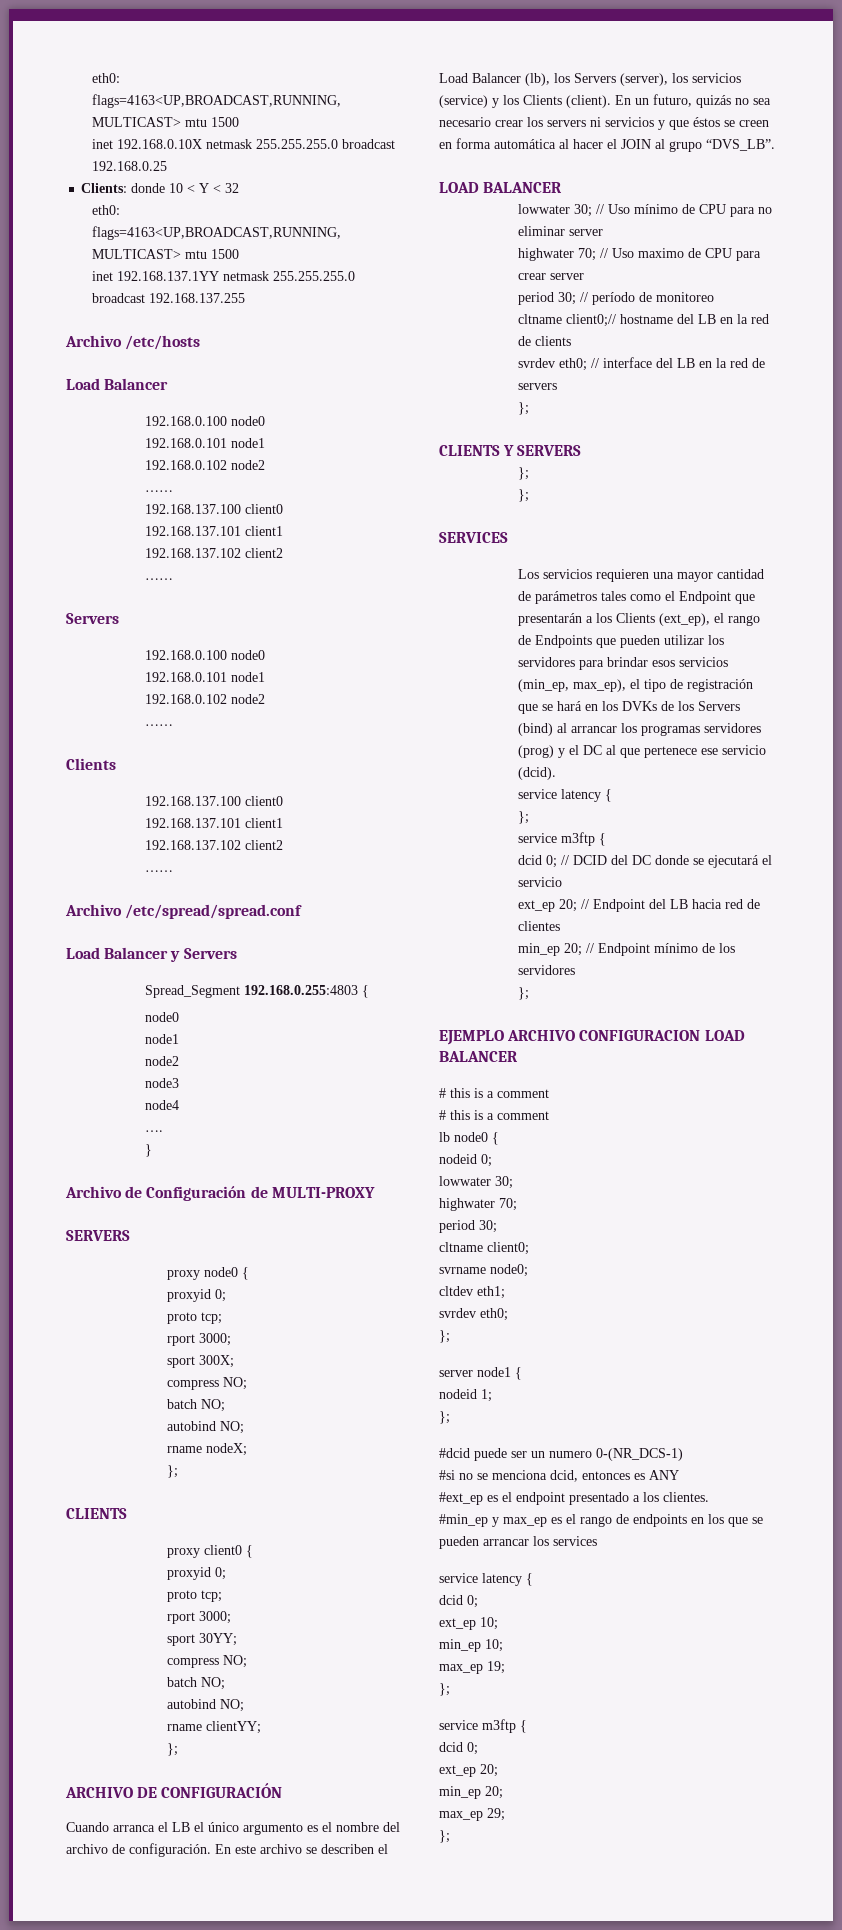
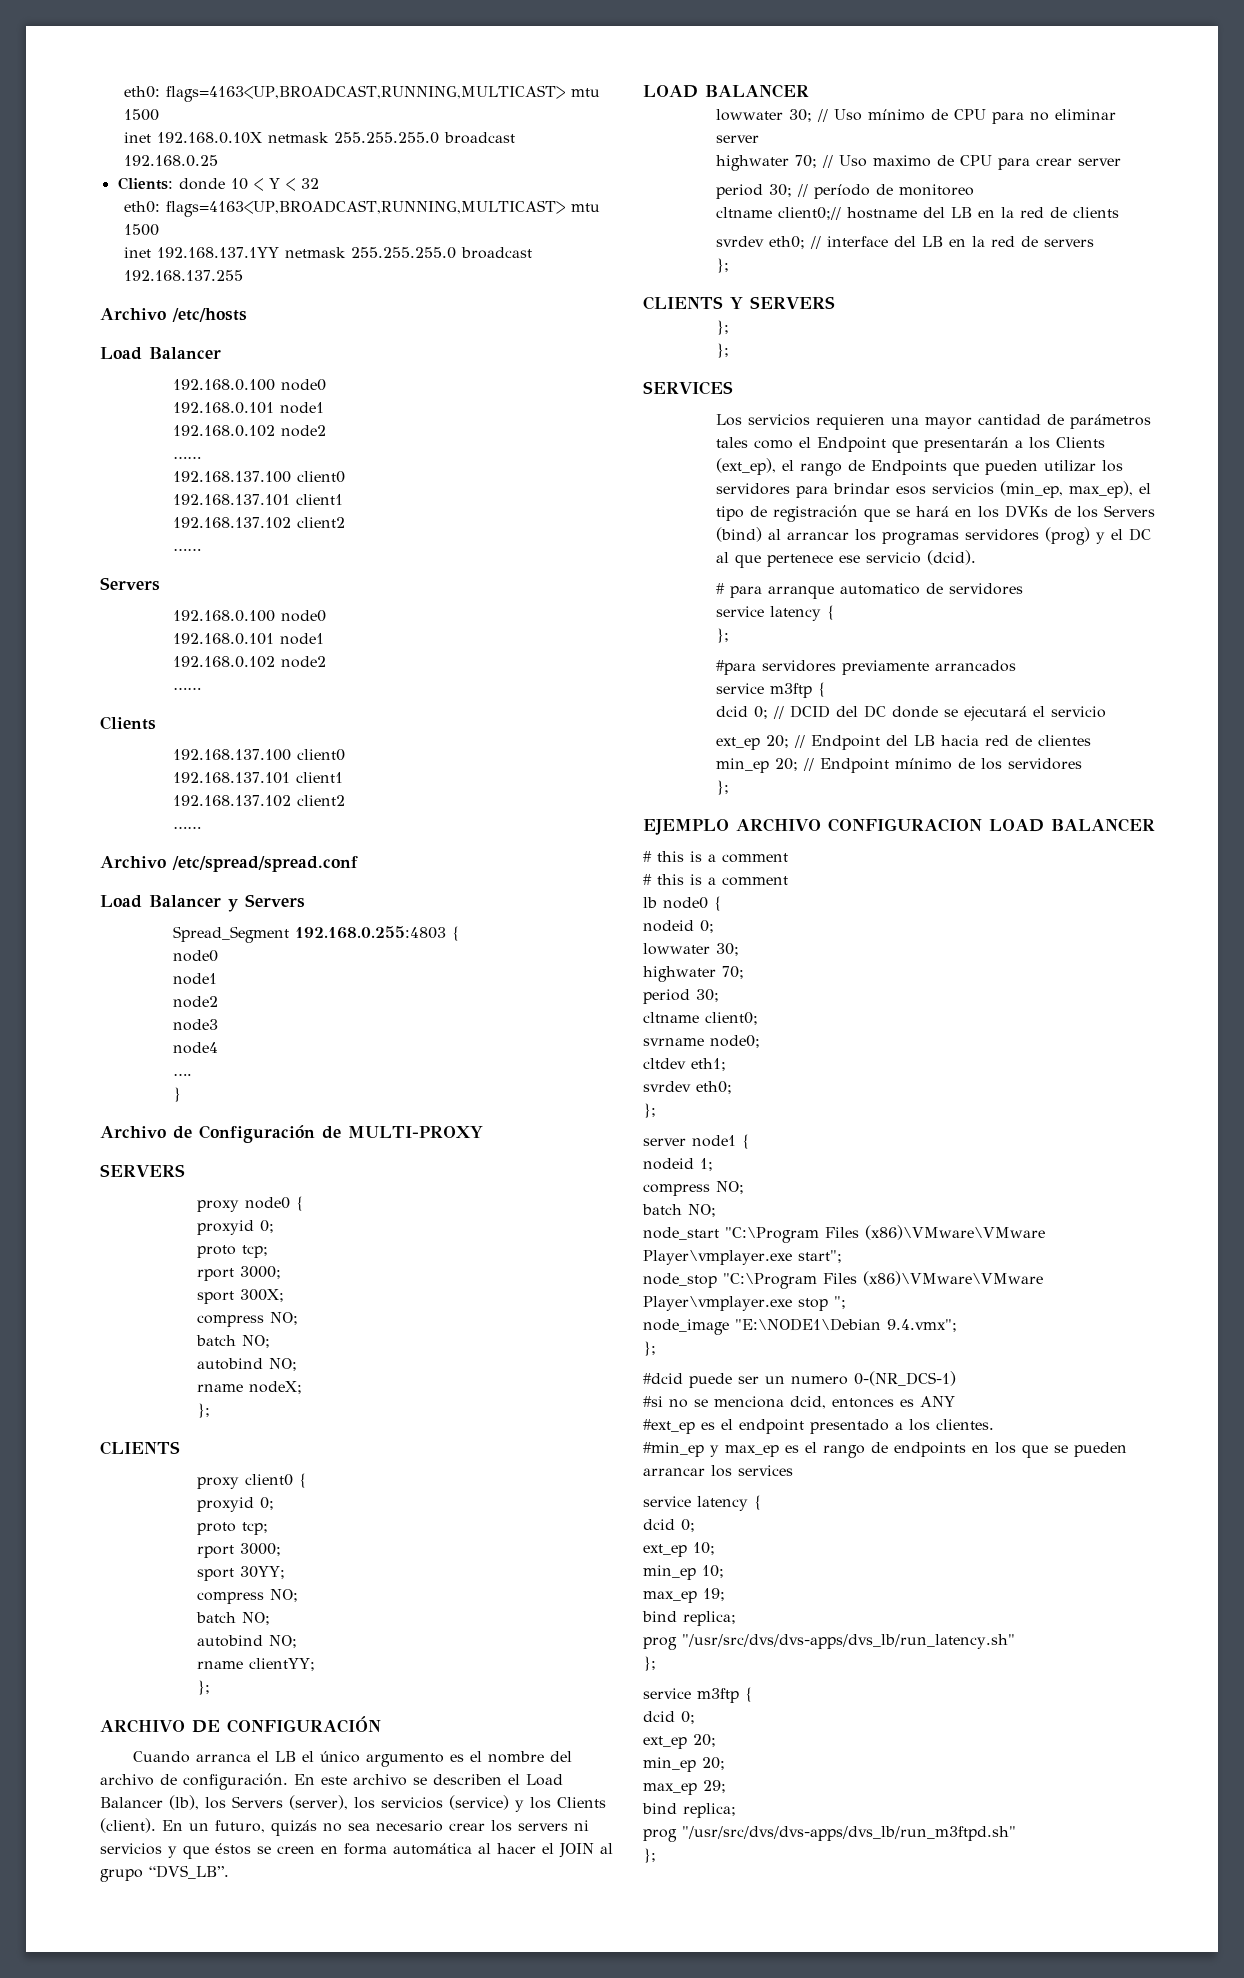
+ # para arranque automatico de servidores
+ #para servidores previamente arrancados
  nodeid 1;
+ compress NO;
+ batch NO;
+ node_start "C:\Program Files (x86)\VMware\VMware Player\vmplayer.exe start";
+ node_stop "C:\Program Files (x86)\VMware\VMware Player\vmplayer.exe stop ";
+ node_image "E:\NODE1\Debian 9.4.vmx";
  max_ep 19;
+ bind replica;
+ prog "/usr/src/dvs/dvs-apps/dvs_lb/run_latency.sh"
  max_ep 29;
+ bind replica;
+ prog "/usr/src/dvs/dvs-apps/dvs_lb/run_m3ftpd.sh"

